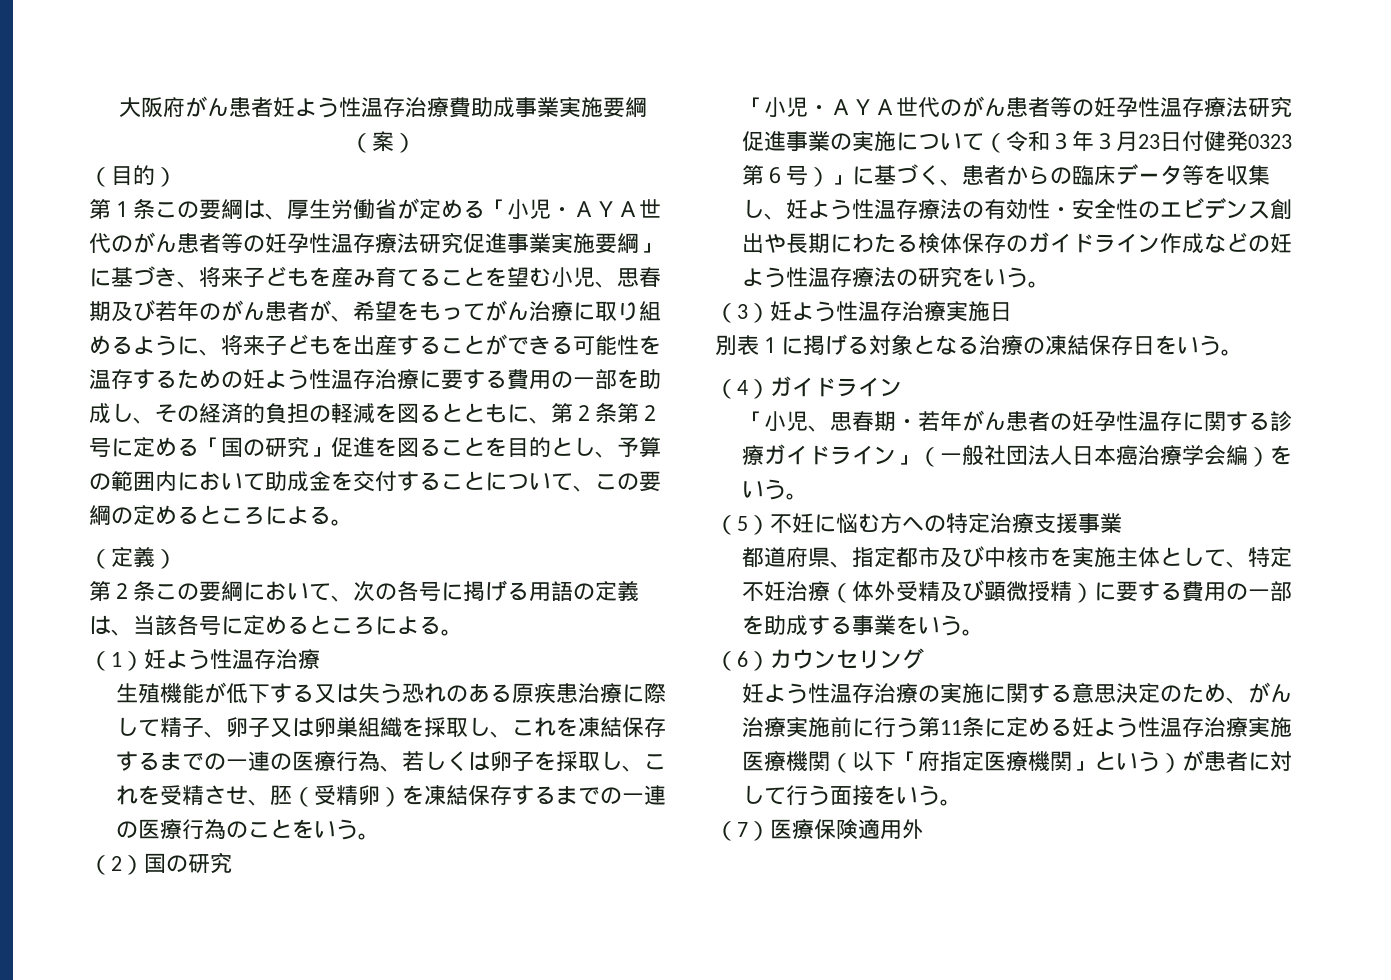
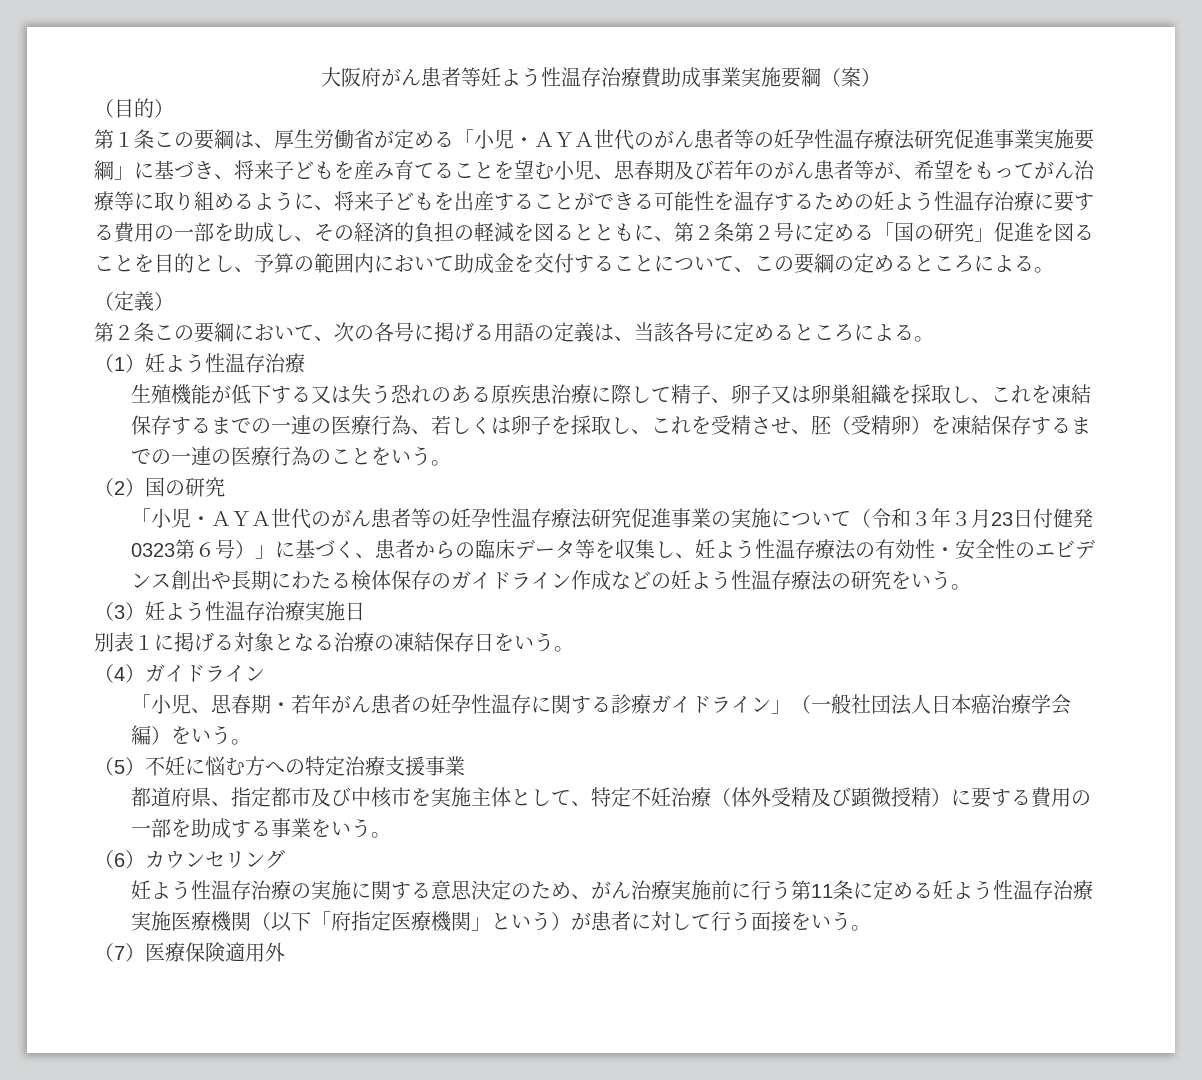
- 大阪府がん患者妊よう性温存治療費助成事業実施要綱（案）
+ 大阪府がん患者等妊よう性温存治療費助成事業実施要綱（案）
- 第１条この要綱は、厚生労働省が定める「小児・ＡＹＡ世代のがん患者等の妊孕性温存療法研究促進事業実施要綱」に基づき、将来子どもを産み育てることを望む小児、思春期及び若年のがん患者が、希望をもってがん治療に取り組めるように、将来子どもを出産することができる可能性を温存するための妊よう性温存治療に要する費用の一部を助成し、その経済的負担の軽減を図るとともに、第２条第２号に定める「国の研究」促進を図ることを目的とし、予算の範囲内において助成金を交付することについて、この要綱の定めるところによる。
+ 第１条この要綱は、厚生労働省が定める「小児・ＡＹＡ世代のがん患者等の妊孕性温存療法研究促進事業実施要綱」に基づき、将来子どもを産み育てることを望む小児、思春期及び若年のがん患者等が、希望をもってがん治療等に取り組めるように、将来子どもを出産することができる可能性を温存するための妊よう性温存治療に要する費用の一部を助成し、その経済的負担の軽減を図るとともに、第２条第２号に定める「国の研究」促進を図ることを目的とし、予算の範囲内において助成金を交付することについて、この要綱の定めるところによる。

